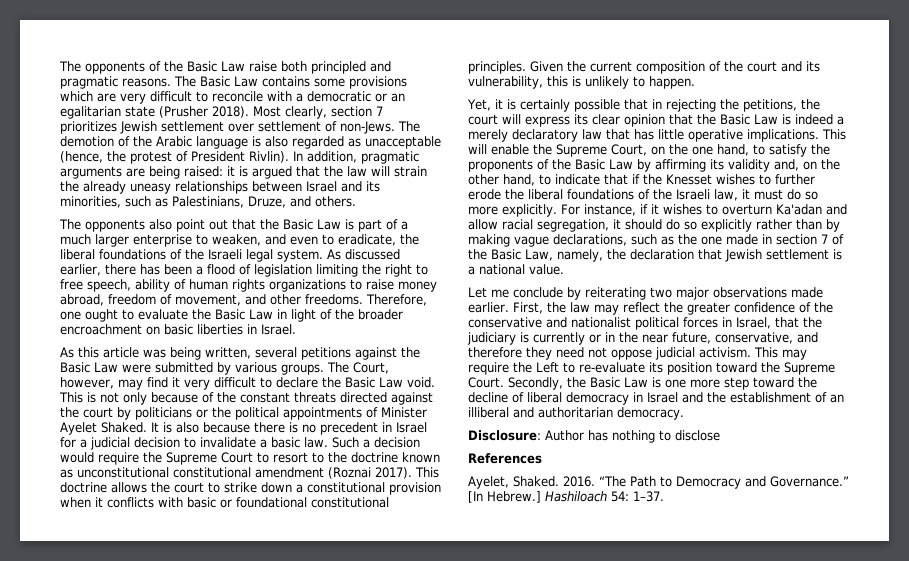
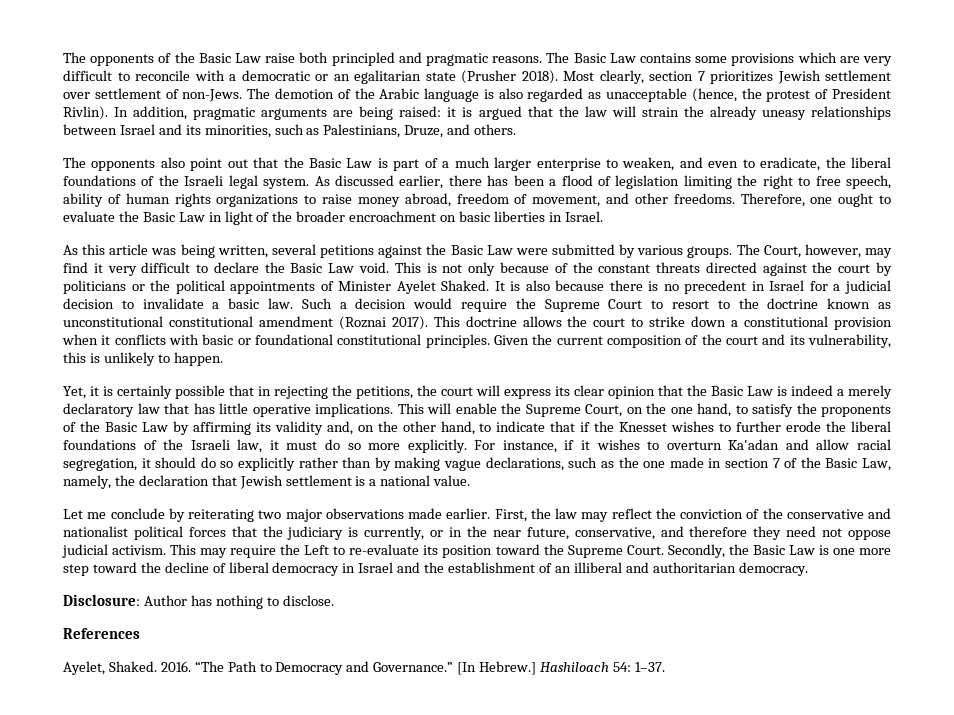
- First, the law may reflect the greater confidence of the conservative and nationalist political forces in Israel, that the judiciary is currently or in the near future, conservative, and therefore they need not oppose judicial activism.
+ First, the law may reflect the conviction of the conservative and nationalist political forces that the judiciary is currently, or in the near future, conservative, and therefore they need not oppose judicial activism.
- Disclosure: Author has nothing to disclose
+ Disclosure: Author has nothing to disclose.

